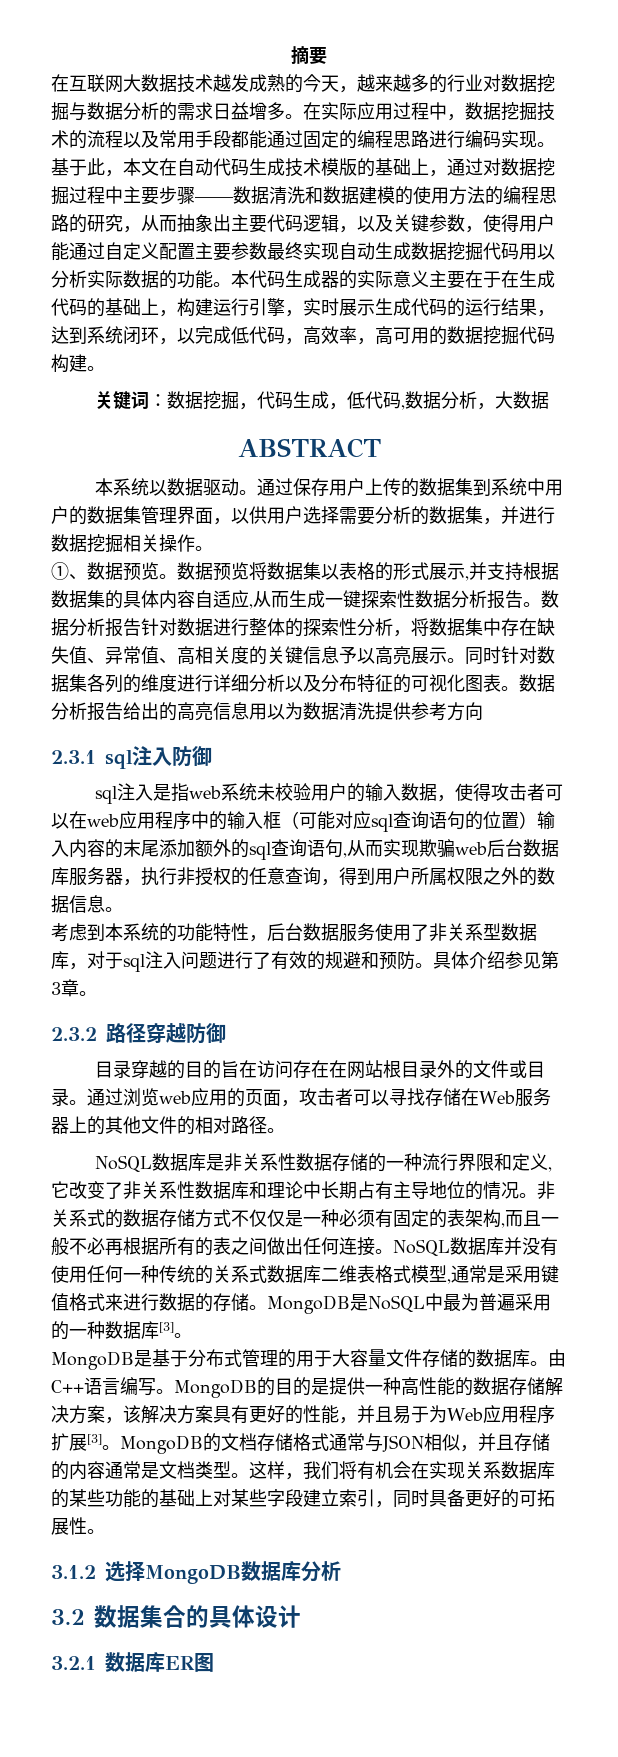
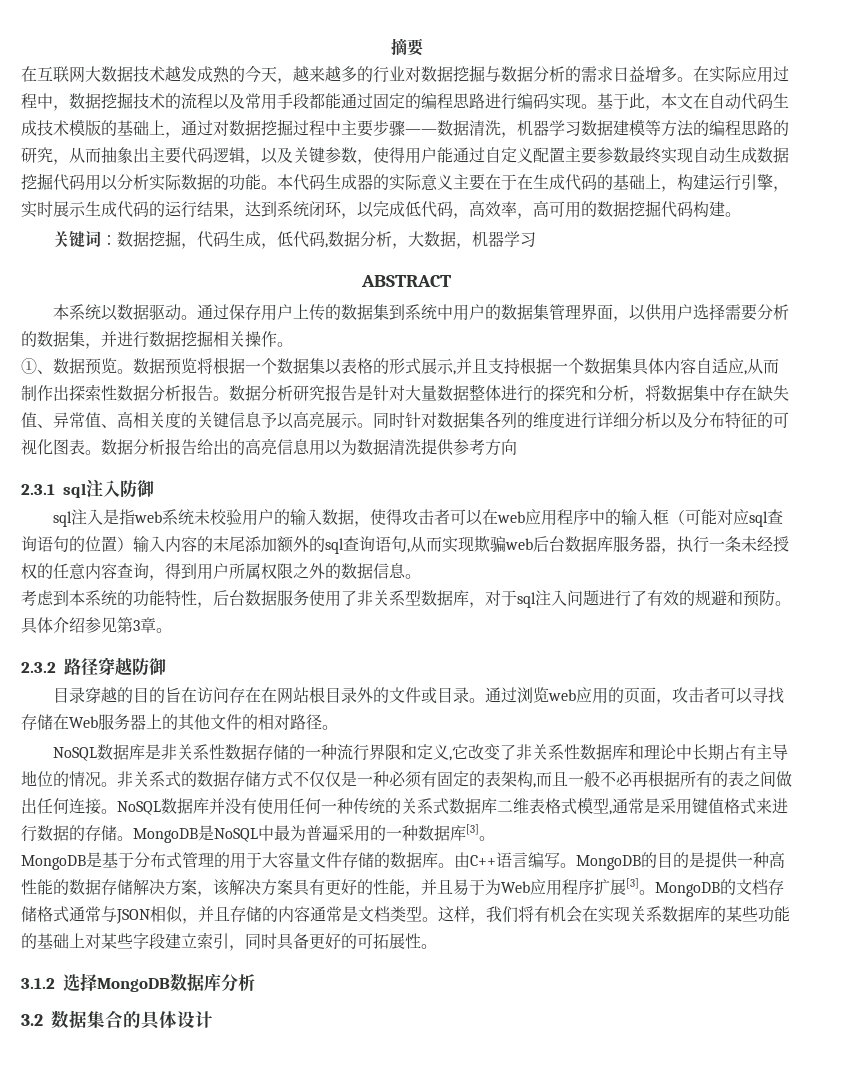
- 基于此，本文在自动代码生成技术模版的基础上，通过对数据挖掘过程中主要步骤——数据清洗和数据建模的使用方法的编程思路的研究，从而抽象出主要代码逻辑，以及关键参数，使得用户能通过自定义配置主要参数最终实现自动生成数据挖掘代码用以分析实际数据的功能。
+ 基于此，本文在自动代码生成技术模版的基础上，通过对数据挖掘过程中主要步骤——数据清洗，机器学习数据建模等方法的编程思路的研究，从而抽象出主要代码逻辑，以及关键参数，使得用户能通过自定义配置主要参数最终实现自动生成数据挖掘代码用以分析实际数据的功能。
- 关键词：数据挖掘，代码生成，低代码,数据分析，大数据
+ 关键词：数据挖掘，代码生成，低代码,数据分析，大数据，机器学习
- 数据预览将数据集以表格的形式展示,并支持根据数据集的具体内容自适应,从而生成一键探索性数据分析报告。
+ 数据预览将根据一个数据集以表格的形式展示,并且支持根据一个数据集具体内容自适应,从而制作出探索性数据分析报告。
- 数据分析报告针对数据进行整体的探索性分析，将数据集中存在缺失值、异常值、高相关度的关键信息予以高亮展示。
+ 数据分析研究报告是针对大量数据整体进行的探究和分析，将数据集中存在缺失值、异常值、高相关度的关键信息予以高亮展示。
- sql注入是指web系统未校验用户的输入数据，使得攻击者可以在web应用程序中的输入框（可能对应sql查询语句的位置）输入内容的末尾添加额外的sql查询语句,从而实现欺骗web后台数据库服务器，执行非授权的任意查询，得到用户所属权限之外的数据信息。
+ sql注入是指web系统未校验用户的输入数据，使得攻击者可以在web应用程序中的输入框（可能对应sql查询语句的位置）输入内容的末尾添加额外的sql查询语句,从而实现欺骗web后台数据库服务器，执行一条未经授权的任意内容查询，得到用户所属权限之外的数据信息。
- 3.2.1数据库ER图

